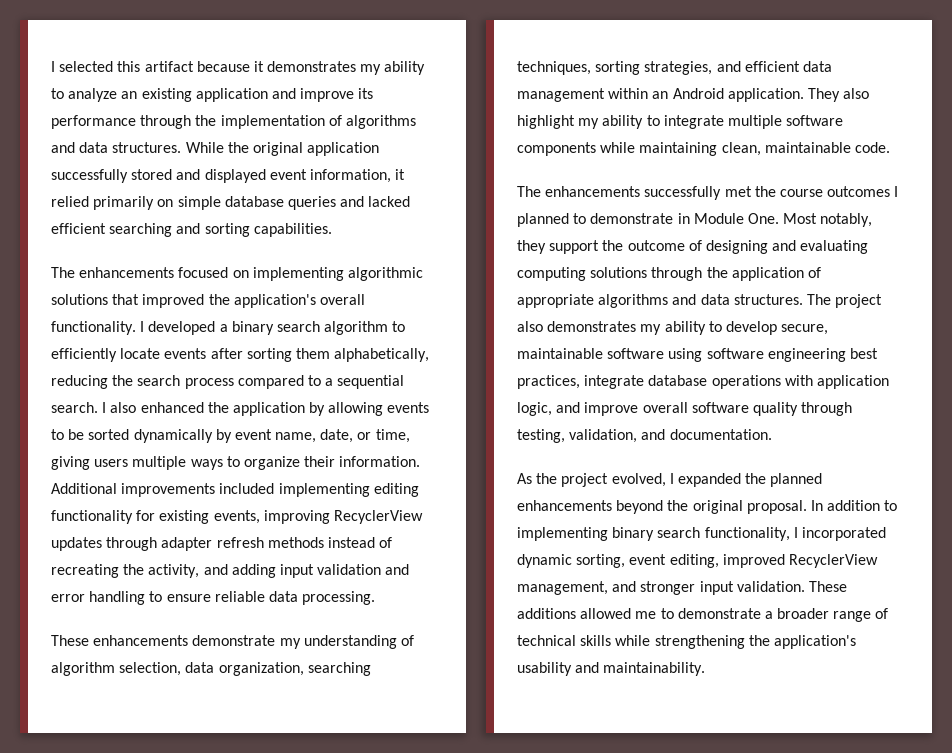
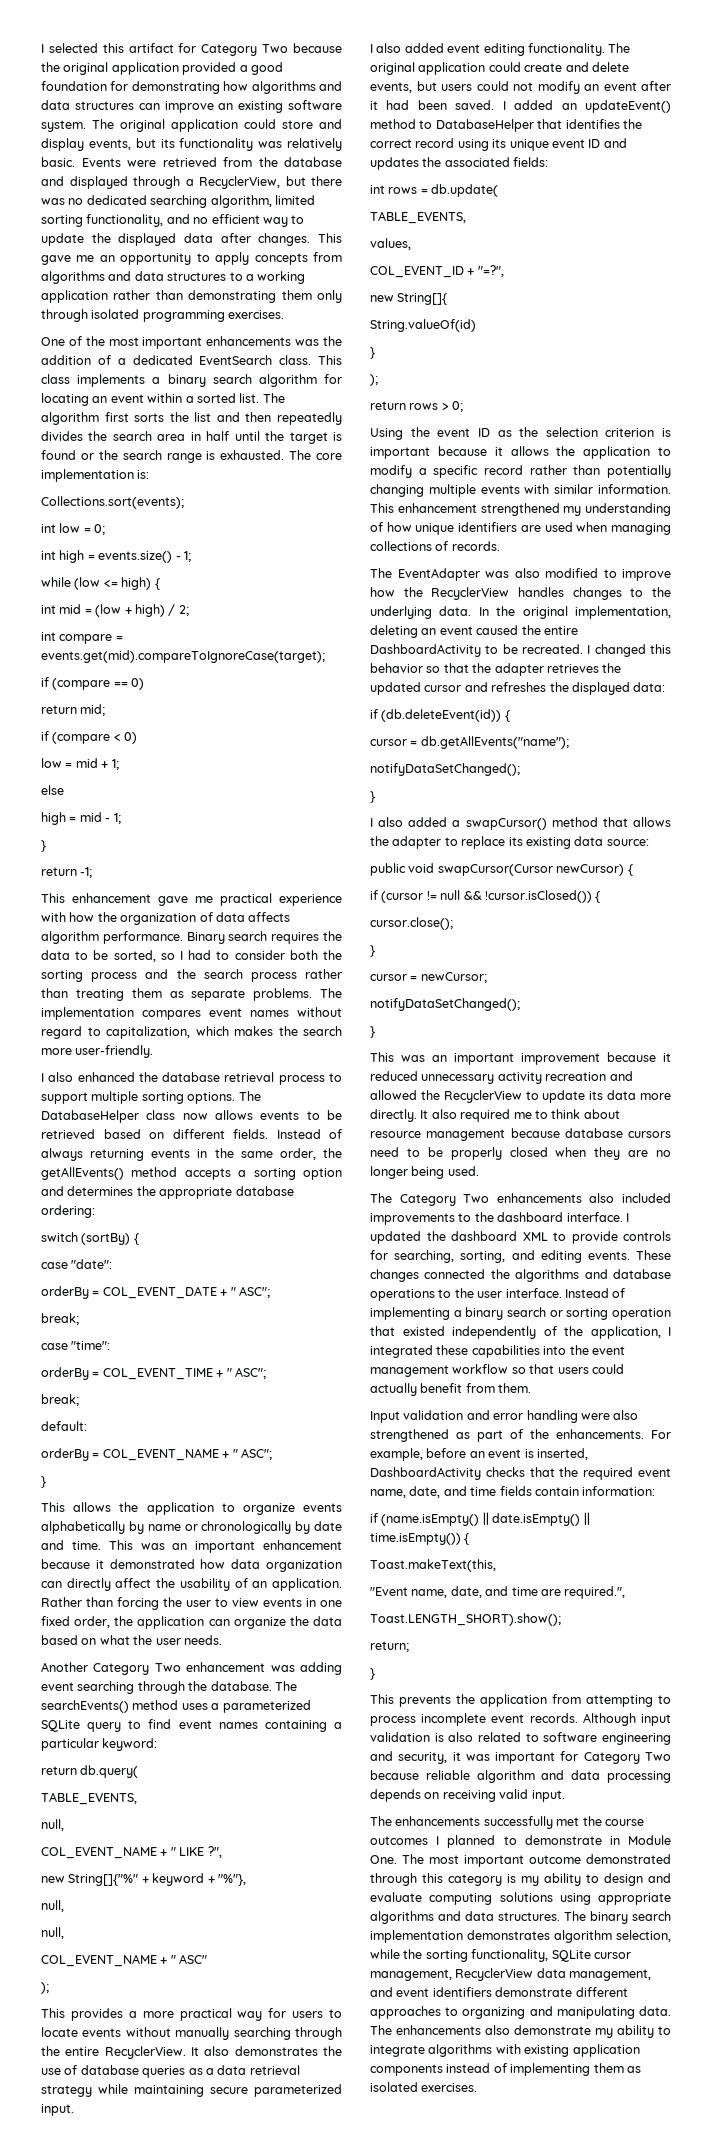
- I selected this artifact because it demonstrates my ability to analyze an existing application and improve its performance through the implementation of algorithms and data structures. While the original application successfully stored and displayed event information, it relied primarily on simple database queries and lacked efficient searching and sorting capabilities.
- The enhancements focused on implementing algorithmic solutions that improved the application's overall functionality. I developed a binary search algorithm to efficiently locate events after sorting them alphabetically, reducing the search process compared to a sequential search. I also enhanced the application by allowing events to be sorted dynamically by event name, date, or time, giving users multiple ways to organize their information. Additional improvements included implementing editing functionality for existing events, improving RecyclerView updates through adapter refresh methods instead of recreating the activity, and adding input validation and error handling to ensure reliable data processing.
- These enhancements demonstrate my understanding of algorithm selection, data organization, searching techniques, sorting strategies, and efficient data management within an Android application. They also highlight my ability to integrate multiple software components while maintaining clean, maintainable code.
+ I selected this artifact for Category Two because the original application provided a good foundation for demonstrating how algorithms and data structures can improve an existing software system. The original application could store and display events, but its functionality was relatively basic. Events were retrieved from the database and displayed through a RecyclerView, but there was no dedicated searching algorithm, limited sorting functionality, and no efficient way to update the displayed data after changes. This gave me an opportunity to apply concepts from algorithms and data structures to a working application rather than demonstrating them only through isolated programming exercises.
+ One of the most important enhancements was the addition of a dedicated EventSearch class. This class implements a binary search algorithm for locating an event within a sorted list. The algorithm first sorts the list and then repeatedly divides the search area in half until the target is found or the search range is exhausted. The core implementation is:
+ Collections.sort(events);
+ int low = 0;
+ int high = events.size() - 1;
+ while (low <= high) {
+ int mid = (low + high) / 2;
+ int compare = events.get(mid).compareToIgnoreCase(target);
+ if (compare == 0)
+ return mid;
+ if (compare < 0)
+ low = mid + 1;
+ else
+ high = mid - 1;
+ }
+ return -1;
+ This enhancement gave me practical experience with how the organization of data affects algorithm performance. Binary search requires the data to be sorted, so I had to consider both the sorting process and the search process rather than treating them as separate problems. The implementation compares event names without regard to capitalization, which makes the search more user-friendly.
+ I also enhanced the database retrieval process to support multiple sorting options. The DatabaseHelper class now allows events to be retrieved based on different fields. Instead of always returning events in the same order, the getAllEvents() method accepts a sorting option and determines the appropriate database ordering:
+ switch (sortBy) {
+ case "date":
+ orderBy = COL_EVENT_DATE + " ASC";
+ break;
+ case "time":
+ orderBy = COL_EVENT_TIME + " ASC";
+ break;
+ default:
+ orderBy = COL_EVENT_NAME + " ASC";
+ }
+ This allows the application to organize events alphabetically by name or chronologically by date and time. This was an important enhancement because it demonstrated how data organization can directly affect the usability of an application. Rather than forcing the user to view events in one fixed order, the application can organize the data based on what the user needs.
+ Another Category Two enhancement was adding event searching through the database. The searchEvents() method uses a parameterized SQLite query to find event names containing a particular keyword:
+ return db.query(
+ TABLE_EVENTS,
+ null,
+ COL_EVENT_NAME + " LIKE ?",
+ new String[]{"%" + keyword + "%"},
+ null,
+ null,
+ COL_EVENT_NAME + " ASC"
+ );
+ This provides a more practical way for users to locate events without manually searching through the entire RecyclerView. It also demonstrates the use of database queries as a data retrieval strategy while maintaining secure parameterized input.
+ I also added event editing functionality. The original application could create and delete events, but users could not modify an event after it had been saved. I added an updateEvent() method to DatabaseHelper that identifies the correct record using its unique event ID and updates the associated fields:
+ int rows = db.update(
+ TABLE_EVENTS,
+ values,
+ COL_EVENT_ID + "=?",
+ new String[]{
+ String.valueOf(id)
+ }
+ );
+ return rows > 0;
+ Using the event ID as the selection criterion is important because it allows the application to modify a specific record rather than potentially changing multiple events with similar information. This enhancement strengthened my understanding of how unique identifiers are used when managing collections of records.
+ The EventAdapter was also modified to improve how the RecyclerView handles changes to the underlying data. In the original implementation, deleting an event caused the entire DashboardActivity to be recreated. I changed this behavior so that the adapter retrieves the updated cursor and refreshes the displayed data:
+ if (db.deleteEvent(id)) {
+ cursor = db.getAllEvents("name");
+ notifyDataSetChanged();
+ }
+ I also added a swapCursor() method that allows the adapter to replace its existing data source:
+ public void swapCursor(Cursor newCursor) {
+ if (cursor != null && !cursor.isClosed()) {
+ cursor.close();
+ }
+ cursor = newCursor;
+ notifyDataSetChanged();
+ }
+ This was an important improvement because it reduced unnecessary activity recreation and allowed the RecyclerView to update its data more directly. It also required me to think about resource management because database cursors need to be properly closed when they are no longer being used.
+ The Category Two enhancements also included improvements to the dashboard interface. I updated the dashboard XML to provide controls for searching, sorting, and editing events. These changes connected the algorithms and database operations to the user interface. Instead of implementing a binary search or sorting operation that existed independently of the application, I integrated these capabilities into the event management workflow so that users could actually benefit from them.
+ Input validation and error handling were also strengthened as part of the enhancements. For example, before an event is inserted, DashboardActivity checks that the required event name, date, and time fields contain information:
+ if (name.isEmpty() || date.isEmpty() || time.isEmpty()) {
+ Toast.makeText(this,
+ "Event name, date, and time are required.",
+ Toast.LENGTH_SHORT).show();
+ return;
+ }
+ This prevents the application from attempting to process incomplete event records. Although input validation is also related to software engineering and security, it was important for Category Two because reliable algorithm and data processing depends on receiving valid input.
- The enhancements successfully met the course outcomes I planned to demonstrate in Module One. Most notably, they support the outcome of designing and evaluating computing solutions through the application of appropriate algorithms and data structures.
+ The enhancements successfully met the course outcomes I planned to demonstrate in Module One. The most important outcome demonstrated through this category is my ability to design and evaluate computing solutions using appropriate algorithms and data structures.
- The project also demonstrates my ability to develop secure, maintainable software using software engineering best practices, integrate database operations with application logic, and improve overall software quality through testing, validation, and documentation.
- As the project evolved, I expanded the planned enhancements beyond the original proposal. In addition to implementing binary search functionality, I incorporated dynamic sorting, event editing, improved RecyclerView management, and stronger input validation. These additions allowed me to demonstrate a broader range of technical skills while strengthening the application's usability and maintainability.
+ The binary search implementation demonstrates algorithm selection, while the sorting functionality, SQLite cursor management, RecyclerView data management, and event identifiers demonstrate different approaches to organizing and manipulating data. The enhancements also demonstrate my ability to integrate algorithms with existing application components instead of implementing them as isolated exercises.

